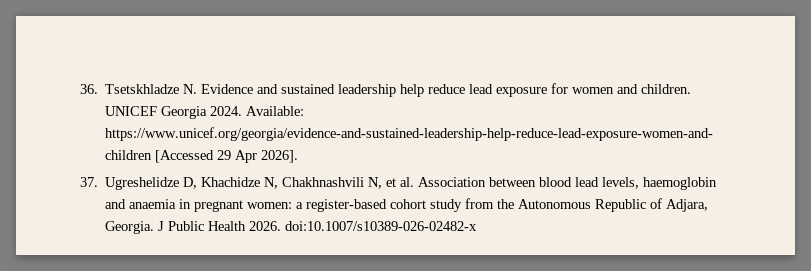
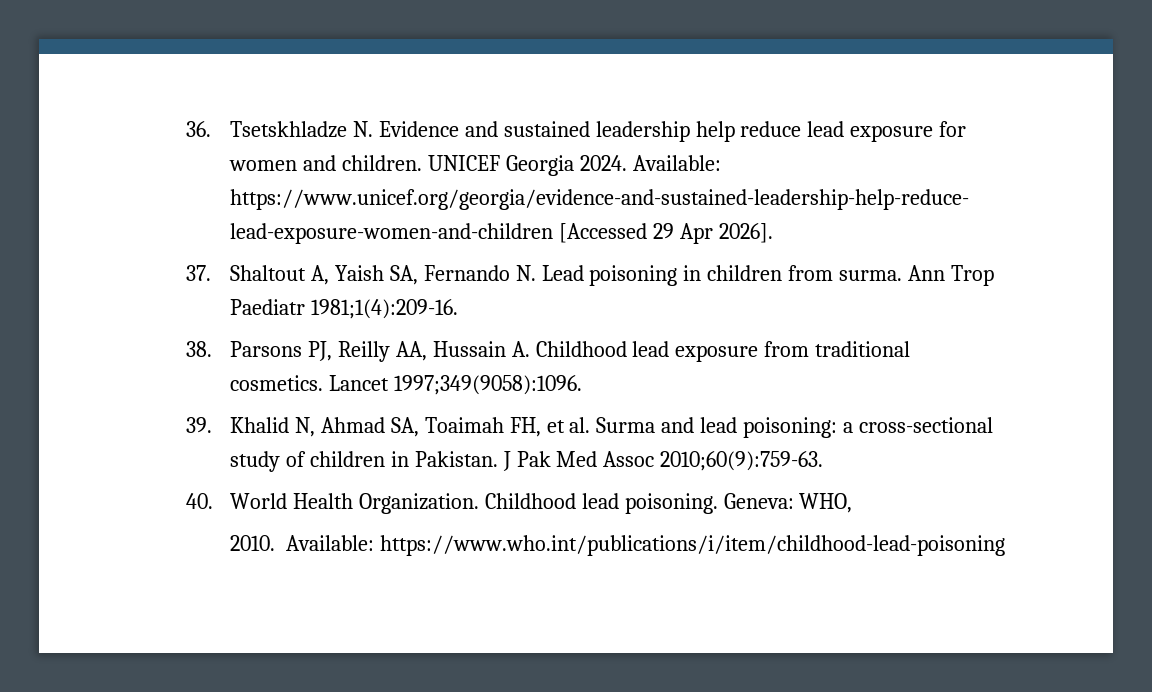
- 37. Ugreshelidze D, Khachidze N, Chakhnashvili N, et al. Association between blood lead levels, haemoglobin and anaemia in pregnant women: a register-based cohort study from the Autonomous Republic of Adjara, Georgia. J Public Health 2026. doi:10.1007/s10389-026-02482-x
+ 37. Shaltout A, Yaish SA, Fernando N. Lead poisoning in children from surma. Ann Trop Paediatr 1981;1(4):209-16.
+ 38. Parsons PJ, Reilly AA, Hussain A. Childhood lead exposure from traditional cosmetics. Lancet 1997;349(9058):1096.
+ 39. Khalid N, Ahmad SA, Toaimah FH, et al. Surma and lead poisoning: a cross-sectional study of children in Pakistan. J Pak Med Assoc 2010;60(9):759-63.
+ 40. World Health Organization. Childhood lead poisoning. Geneva: WHO,
+ 2010. Available: https://www.who.int/publications/i/item/childhood-lead-poisoning

